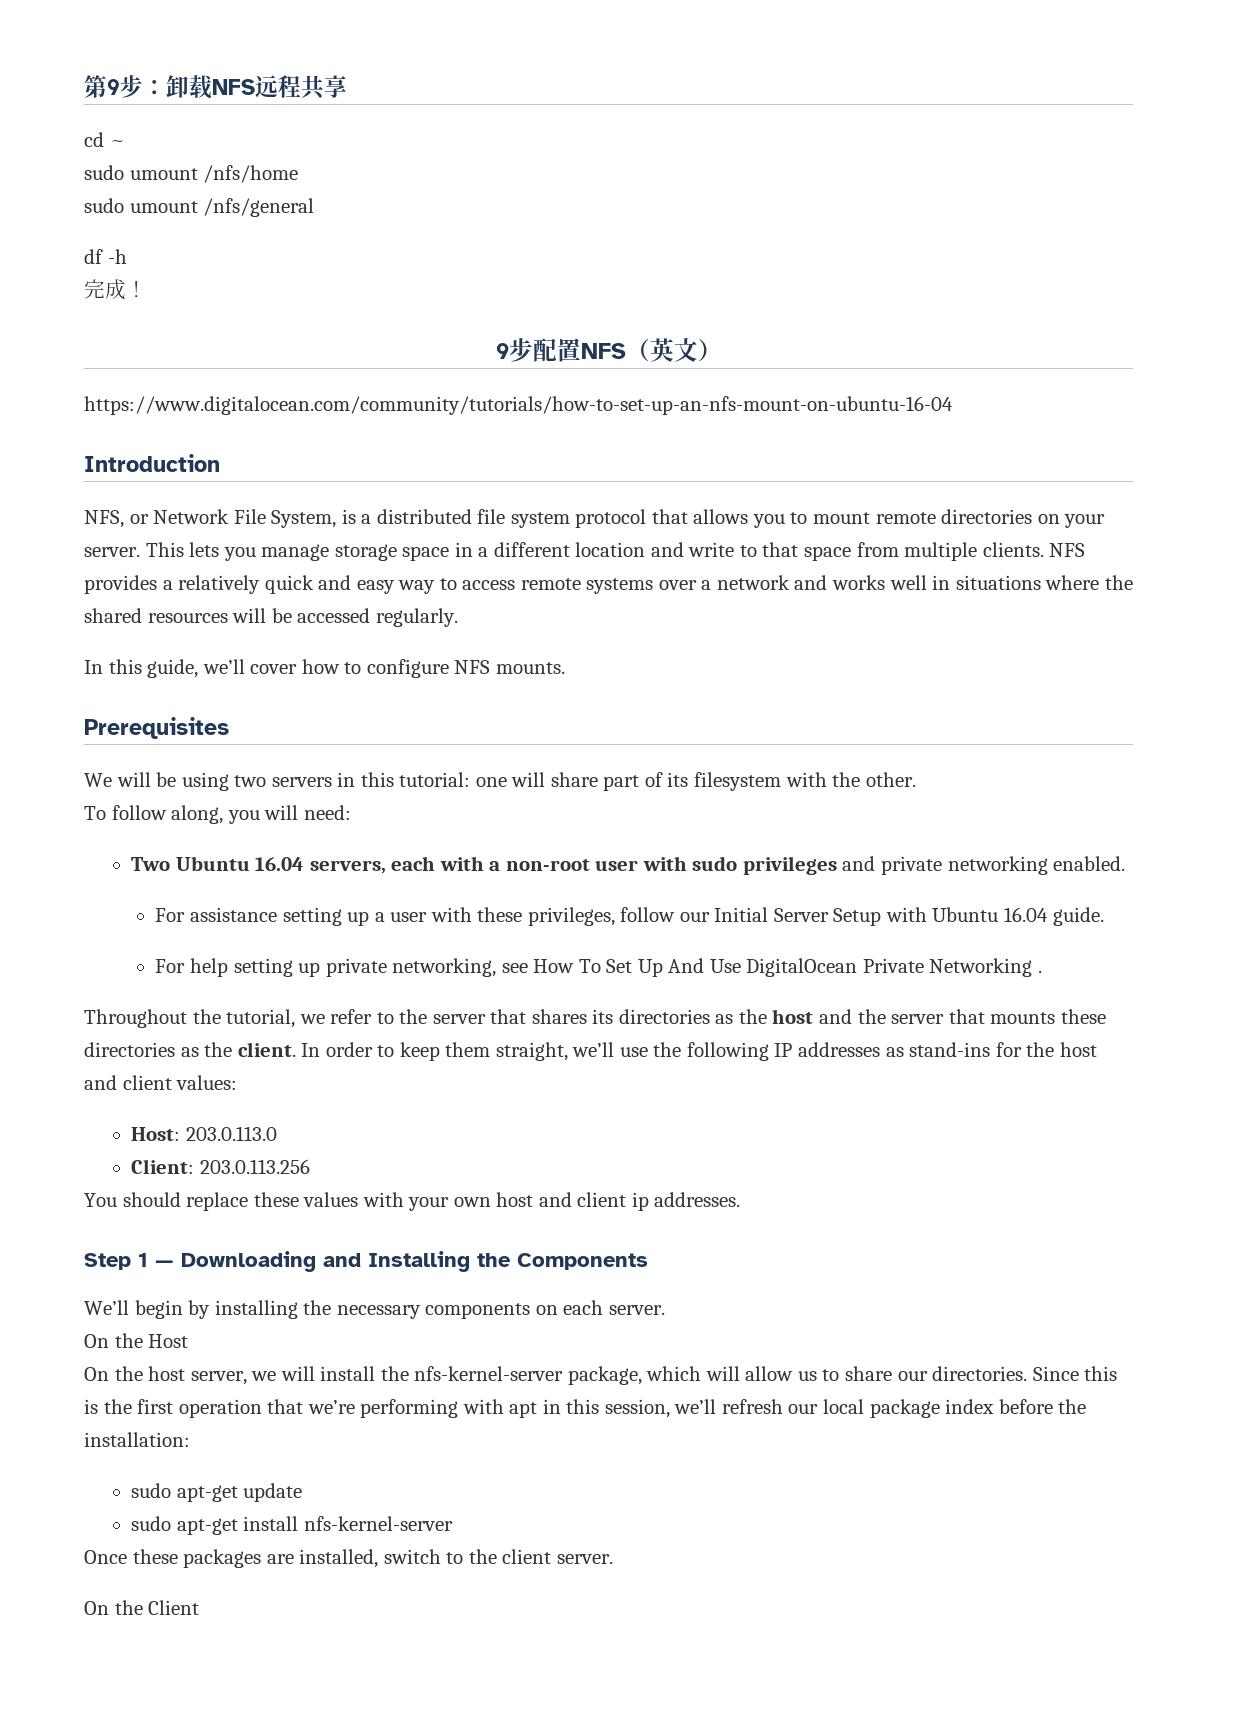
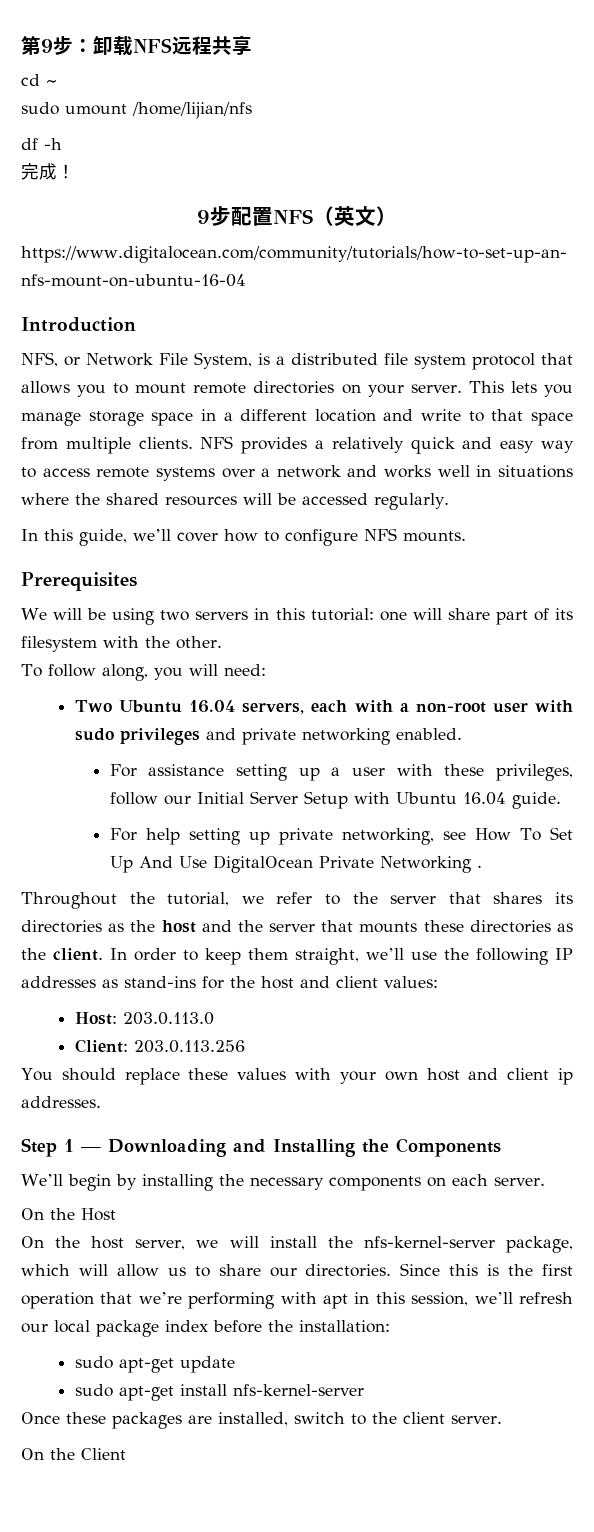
- sudo umount /nfs/home
- sudo umount /nfs/general
+ sudo umount /home/lijian/nfs

